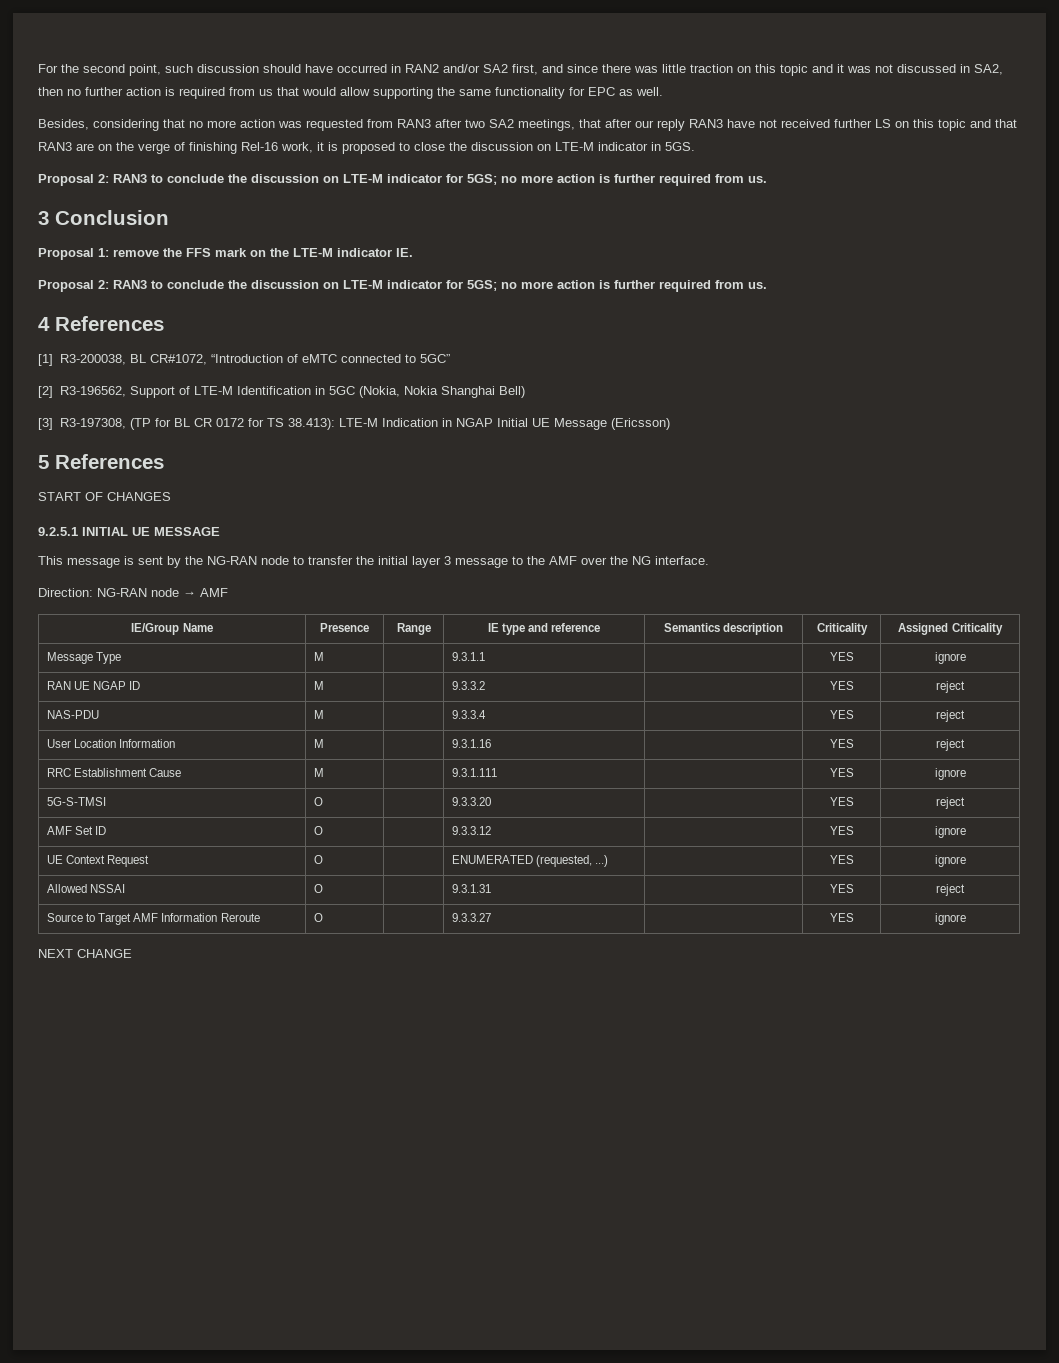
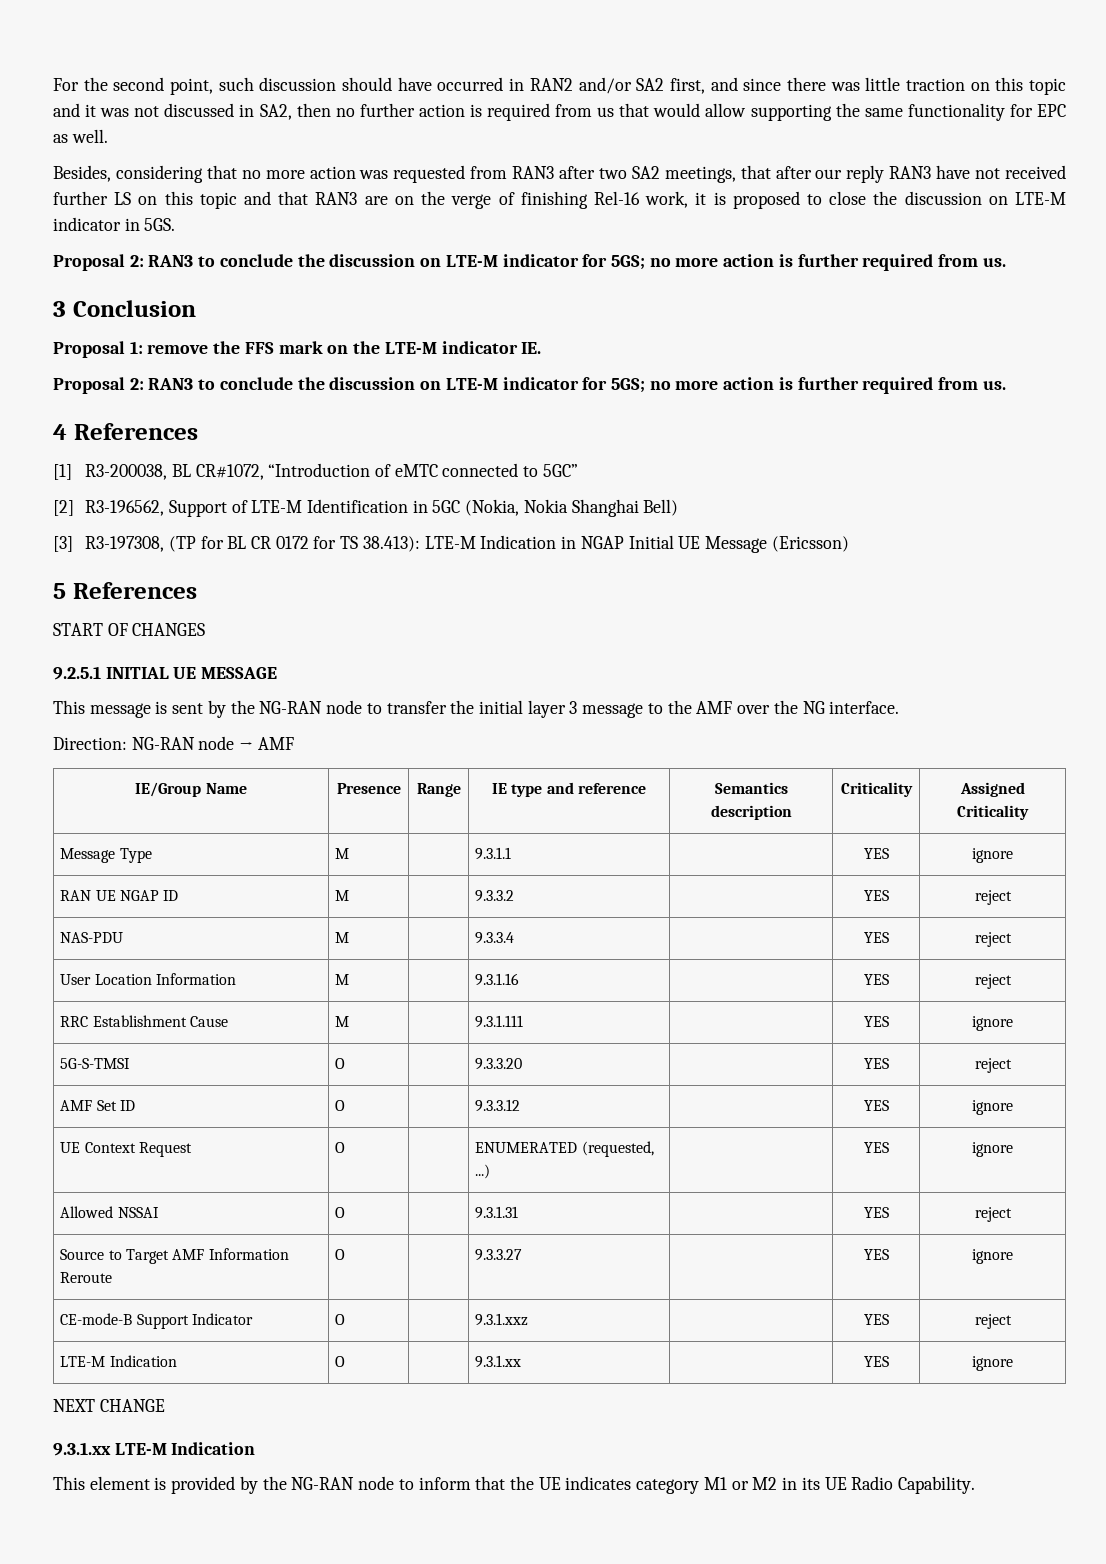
+ CE-mode-B Support Indicator | O | | 9.3.1.xxz | | YES | reject
+ LTE-M Indication | O | | 9.3.1.xx | | YES | ignore
  NEXT CHANGE
+ 9.3.1.xx LTE-M Indication
+ This element is provided by the NG-RAN node to inform that the UE indicates category M1 or M2 in its UE Radio Capability.

